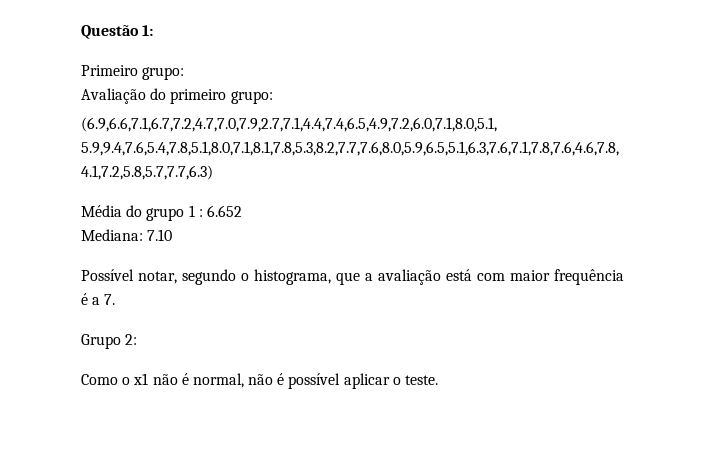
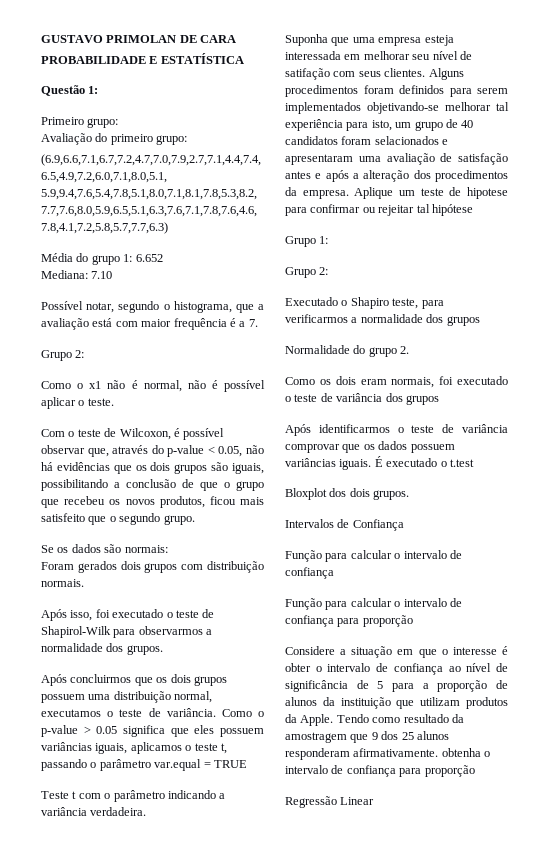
+ GUSTAVO PRIMOLAN DE CARA
+ PROBABILIDADE E ESTATÍSTICA
- Média do grupo 1 : 6.652
+ Média do grupo 1: 6.652
+ Com o teste de Wilcoxon, é possível observar que, através do p-value < 0.05, não há evidências que os dois grupos são iguais, possibilitando a conclusão de que o grupo que recebeu os novos produtos, ficou mais satisfeito que o segundo grupo.
+ Se os dados são normais:
+ Foram gerados dois grupos com distribuição normais.
+ Após isso, foi executado o teste de Shapirol-Wilk para observarmos a normalidade dos grupos.
+ Após concluirmos que os dois grupos possuem uma distribuição normal, executamos o teste de variância. Como o p-value > 0.05 significa que eles possuem variâncias iguais, aplicamos o teste t, passando o parâmetro var.equal = TRUE
+ Teste t com o parâmetro indicando a variância verdadeira.
+ Suponha que uma empresa esteja interessada em melhorar seu nível de satifação com seus clientes. Alguns procedimentos foram definidos para serem implementados objetivando-se melhorar tal experiência para isto, um grupo de 40 candidatos foram selacionados e apresentaram uma avaliação de satisfação antes e após a alteração dos procedimentos da empresa. Aplique um teste de hipotese para confirmar ou rejeitar tal hipótese
+ Grupo 1:
+ Grupo 2:
+ Executado o Shapiro teste, para verificarmos a normalidade dos grupos
+ Normalidade do grupo 2.
+ Como os dois eram normais, foi executado o teste de variância dos grupos
+ Após identificarmos o teste de variância comprovar que os dados possuem variâncias iguais. É executado o t.test
+ Bloxplot dos dois grupos.
+ Intervalos de Confiança
+ Função para calcular o intervalo de confiança
+ Função para calcular o intervalo de confiança para proporção
+ Considere a situação em que o interesse é obter o intervalo de confiança ao nível de significância de 5 para a proporção de alunos da instituição que utilizam produtos da Apple. Tendo como resultado da amostragem que 9 dos 25 alunos responderam afirmativamente. obtenha o intervalo de confiança para proporção
+ Regressão Linear

